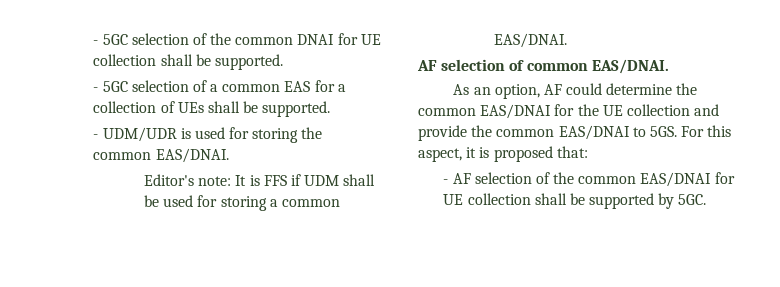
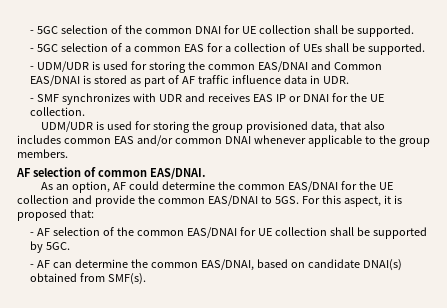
- - UDM/UDR is used for storing the common EAS/DNAI.
- Editor's note: It is FFS if UDM shall be used for storing a common EAS/DNAI.
+ - UDM/UDR is used for storing the common EAS/DNAI and Common EAS/DNAI is stored as part of AF traffic influence data in UDR.
+ - SMF synchronizes with UDR and receives EAS IP or DNAI for the UE collection.
+ UDM/UDR is used for storing the group provisioned data, that also includes common EAS and/or common DNAI whenever applicable to the group members.
+ - AF can determine the common EAS/DNAI, based on candidate DNAI(s) obtained from SMF(s).

